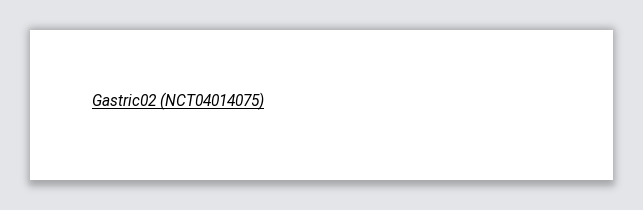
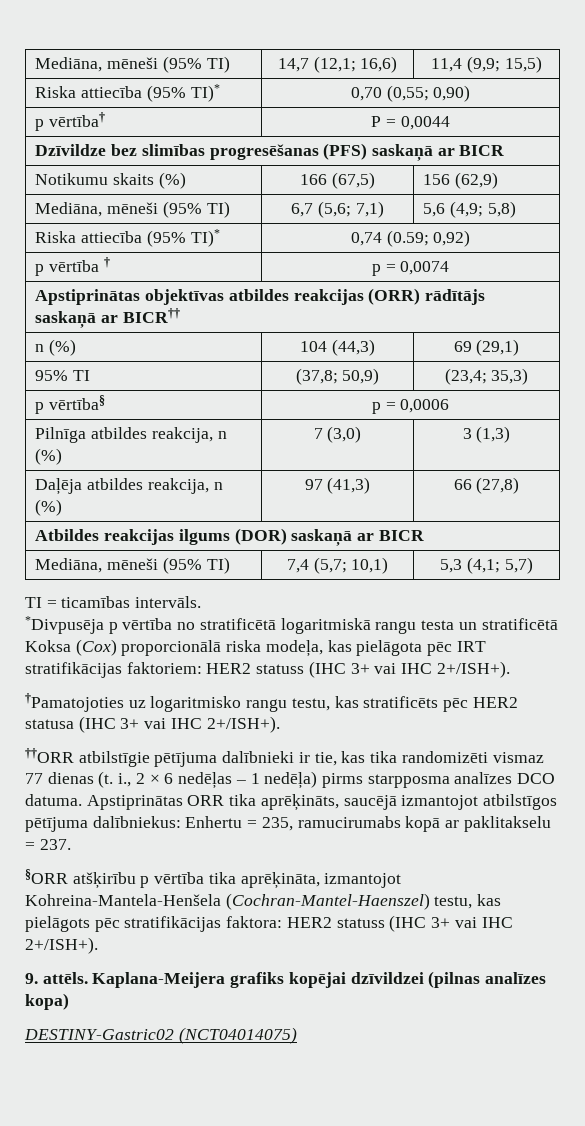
- Gastric02 (NCT04014075)
+ Mediāna, mēneši (95% TI) | 14,7 (12,1; 16,6) | 11,4 (9,9; 15,5)
+ Riska attiecība (95% TI)* | 0,70 (0,55; 0,90)
+ p vērtība† | P = 0,0044
+ Dzīvildze bez slimības progresēšanas (PFS) saskaņā ar BICR
+ Notikumu skaits (%) | 166 (67,5) | 156 (62,9)
+ Mediāna, mēneši (95% TI) | 6,7 (5,6; 7,1) | 5,6 (4,9; 5,8)
+ Riska attiecība (95% TI)* | 0,74 (0.59; 0,92)
+ p vērtība † | p = 0,0074
+ Apstiprinātas objektīvas atbildes reakcijas (ORR) rādītājs saskaņā ar BICR††
+ n (%) | 104 (44,3) | 69 (29,1)
+ 95% TI | (37,8; 50,9) | (23,4; 35,3)
+ p vērtība§ | p = 0,0006
+ Pilnīga atbildes reakcija, n (%) | 7 (3,0) | 3 (1,3)
+ Daļēja atbildes reakcija, n (%) | 97 (41,3) | 66 (27,8)
+ Atbildes reakcijas ilgums (DOR) saskaņā ar BICR
+ Mediāna, mēneši (95% TI) | 7,4 (5,7; 10,1) | 5,3 (4,1; 5,7)
+ TI = ticamības intervāls.
+ *Divpusēja p vērtība no stratificētā logaritmiskā rangu testa un stratificētā Koksa (Cox) proporcionālā riska modeļa, kas pielāgota pēc IRT stratifikācijas faktoriem: HER2 statuss (IHC 3+ vai IHC 2+/ISH+).
+ †Pamatojoties uz logaritmisko rangu testu, kas stratificēts pēc HER2 statusa (IHC 3+ vai IHC 2+/ISH+).
+ ††ORR atbilstīgie pētījuma dalībnieki ir tie, kas tika randomizēti vismaz 77 dienas (t. i., 2 × 6 nedēļas – 1 nedēļa) pirms starpposma analīzes DCO datuma. Apstiprinātas ORR tika aprēķināts, saucējā izmantojot atbilstīgos pētījuma dalībniekus: Enhertu = 235, ramucirumabs kopā ar paklitakselu = 237.
+ §ORR atšķirību p vērtība tika aprēķināta, izmantojot Kohreina-Mantela-Henšela (Cochran-Mantel-Haenszel) testu, kas pielāgots pēc stratifikācijas faktora: HER2 statuss (IHC 3+ vai IHC 2+/ISH+).
+ 9. attēls. Kaplana-Meijera grafiks kopējai dzīvildzei (pilnas analīzes kopa)
+ DESTINY-Gastric02 (NCT04014075)

